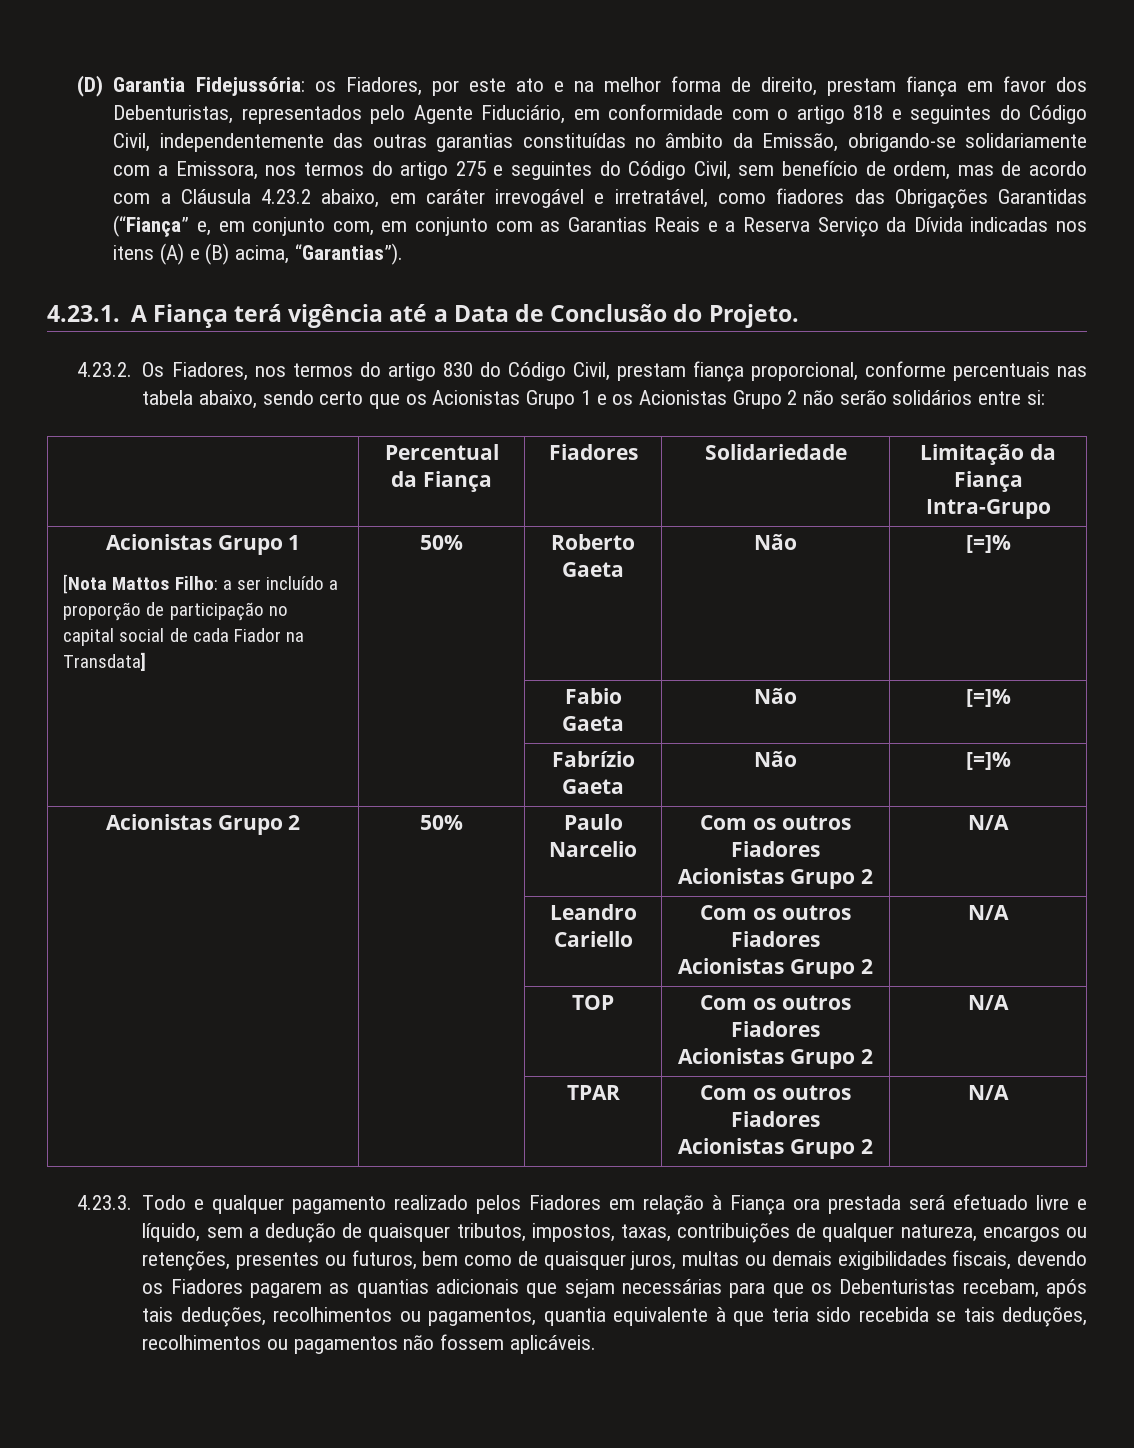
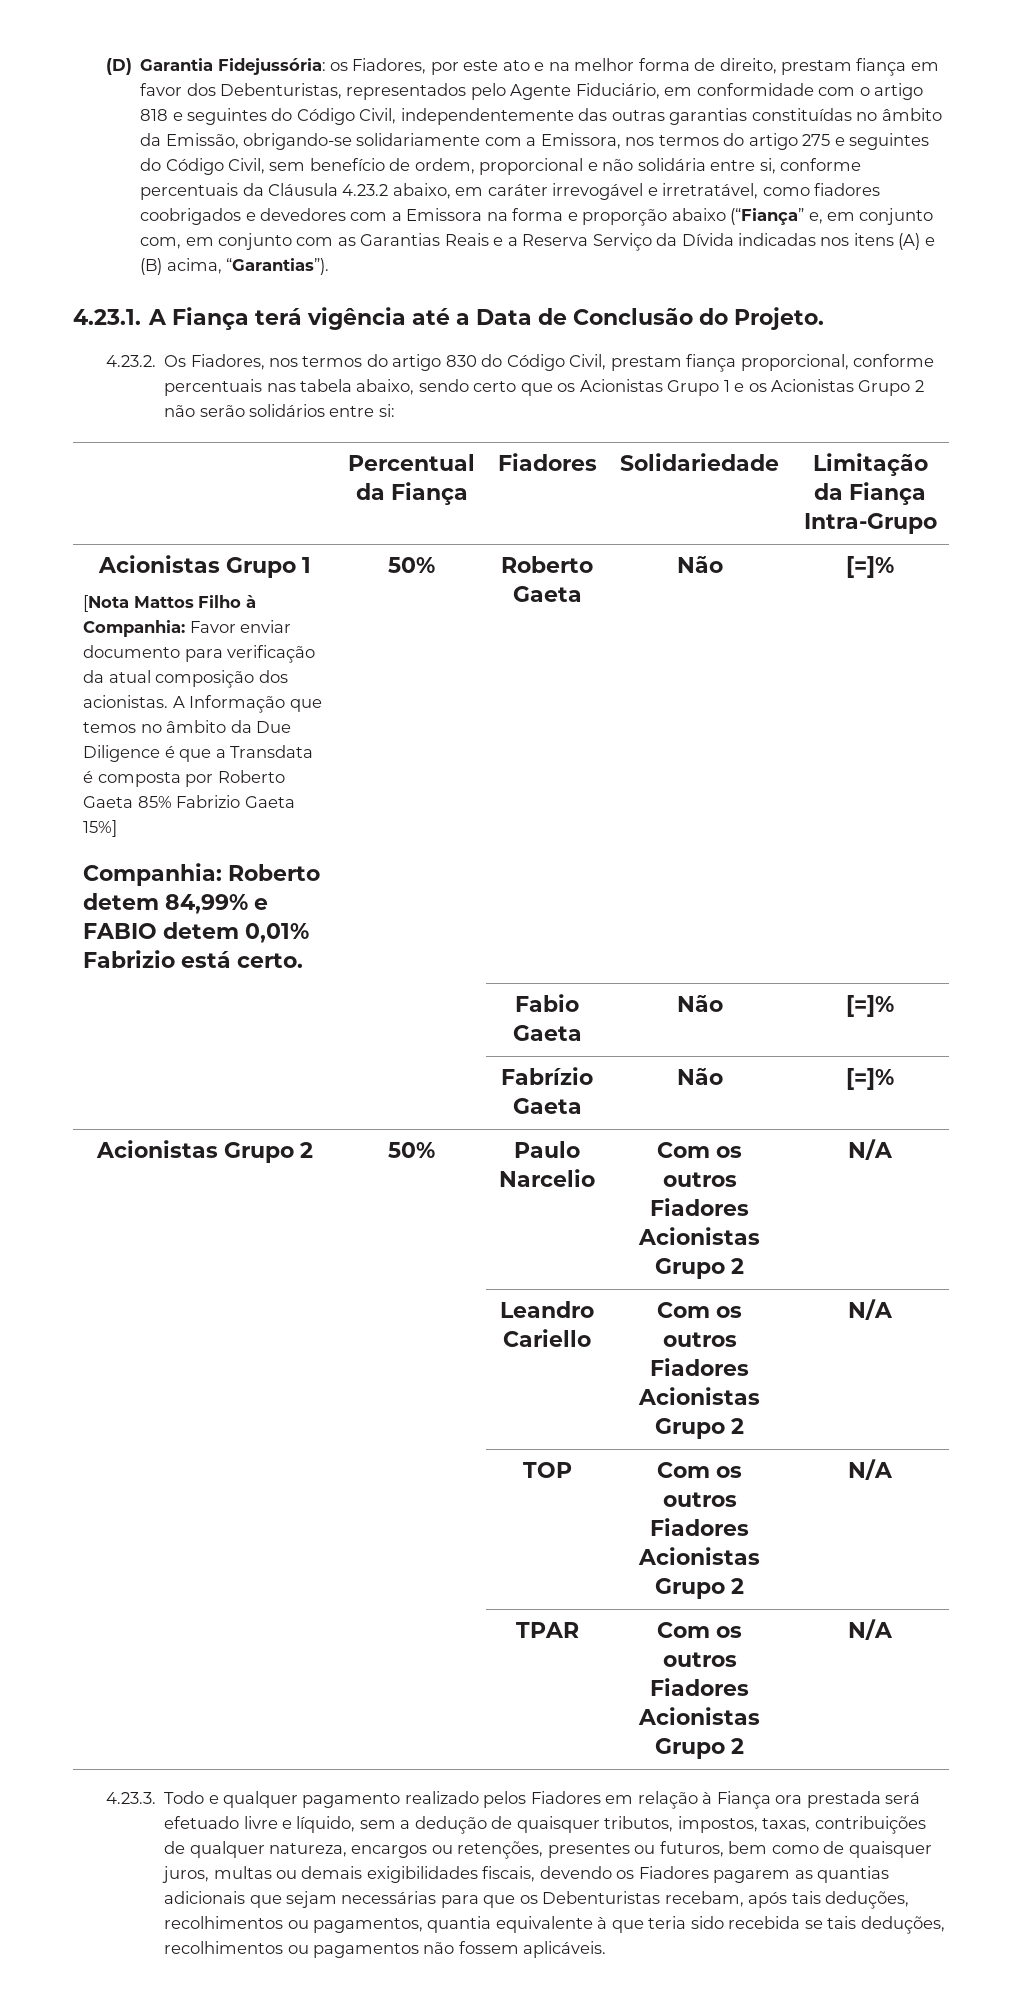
- os Fiadores, por este ato e na melhor forma de direito, prestam fiança em favor dos Debenturistas, representados pelo Agente Fiduciário, em conformidade com o artigo 818 e seguintes do Código Civil, independentemente das outras garantias constituídas no âmbito da Emissão, obrigando-se solidariamente com a Emissora, nos termos do artigo 275 e seguintes do Código Civil, sem benefício de ordem, mas de acordo com a Cláusula 4.23.2 abaixo, em caráter irrevogável e irretratável, como fiadores das Obrigações Garantidas (“Fiança” e, em conjunto com, em conjunto com as Garantias Reais e a Reserva Serviço da Dívida indicadas nos itens (A) e (B) acima, “Garantias”).
+ os Fiadores, por este ato e na melhor forma de direito, prestam fiança em favor dos Debenturistas, representados pelo Agente Fiduciário, em conformidade com o artigo 818 e seguintes do Código Civil, independentemente das outras garantias constituídas no âmbito da Emissão, obrigando-se solidariamente com a Emissora, nos termos do artigo 275 e seguintes do Código Civil, sem benefício de ordem, proporcional e não solidária entre si, conforme percentuais da Cláusula 4.23.2 abaixo, em caráter irrevogável e irretratável, como fiadores coobrigados e devedores com a Emissora na forma e proporção abaixo (“Fiança” e, em conjunto com, em conjunto com as Garantias Reais e a Reserva Serviço da Dívida indicadas nos itens (A) e (B) acima, “Garantias”).
- [Nota Mattos Filho: a ser incluído a proporção de participação no capital social de cada Fiador na Transdata]
+ [Nota Mattos Filho à Companhia: Favor enviar documento para verificação da atual composição dos acionistas. A Informação que temos no âmbito da Due Diligence é que a Transdata é composta por Roberto Gaeta 85% Fabrizio Gaeta 15%]
+ Companhia: Roberto detem 84,99% e FABIO detem 0,01% Fabrizio está certo.

